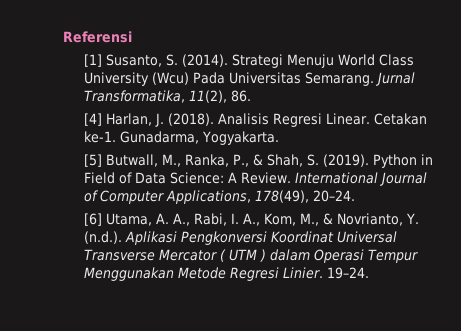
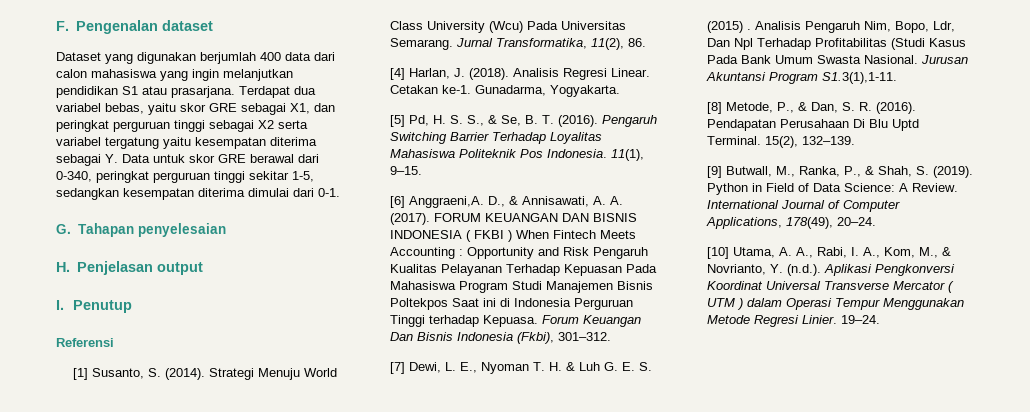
+ F. Pengenalan dataset
+ Dataset yang digunakan berjumlah 400 data dari calon mahasiswa yang ingin melanjutkan pendidikan S1 atau prasarjana. Terdapat dua variabel bebas, yaitu skor GRE sebagai X1, dan peringkat perguruan tinggi sebagai X2 serta variabel tergatung yaitu kesempatan diterima sebagai Y. Data untuk skor GRE berawal dari 0-340, peringkat perguruan tinggi sekitar 1-5, sedangkan kesempatan diterima dimulai dari 0-1.
+ G. Tahapan penyelesaian
+ H. Penjelasan output
+ I. Penutup
- [5] Butwall, M., Ranka, P., & Shah, S. (2019).
+ [5] Pd, H. S. S., & Se, B. T. (2016). Pengaruh Switching Barrier Terhadap Loyalitas Mahasiswa Politeknik Pos Indonesia. 11(1), 9–15.
+ [6] Anggraeni,A. D., & Annisawati, A. A. (2017). FORUM KEUANGAN DAN BISNIS INDONESIA ( FKBI ) When Fintech Meets Accounting : Opportunity and Risk Pengaruh Kualitas Pelayanan Terhadap Kepuasan Pada Mahasiswa Program Studi Manajemen Bisnis Poltekpos Saat ini di Indonesia Perguruan Tinggi terhadap Kepuasa. Forum Keuangan Dan Bisnis Indonesia (Fkbi), 301–312.
+ [7] Dewi, L. E., Nyoman T. H. & Luh G. E. S. (2015) . Analisis Pengaruh Nim, Bopo, Ldr, Dan Npl Terhadap Profitabilitas (Studi Kasus Pada Bank Umum Swasta Nasional. Jurusan Akuntansi Program S1.3(1),1-11.
+ [8] Metode, P., & Dan, S. R. (2016). Pendapatan Perusahaan Di Blu Uptd Terminal. 15(2), 132–139.
+ [9] Butwall, M., Ranka, P., & Shah, S. (2019).
- [6] Utama, A. A., Rabi, I. A., Kom, M., & Novrianto, Y. (n.d.). Aplikasi Pengkonversi Koordinat Universal Transverse Mercator ( UTM ) dalam Operasi Tempur Menggunakan Metode Regresi Linier.
+ [10] Utama, A. A., Rabi, I. A., Kom, M., & Novrianto, Y. (n.d.). Aplikasi Pengkonversi Koordinat Universal Transverse Mercator ( UTM ) dalam Operasi Tempur Menggunakan Metode Regresi Linier.

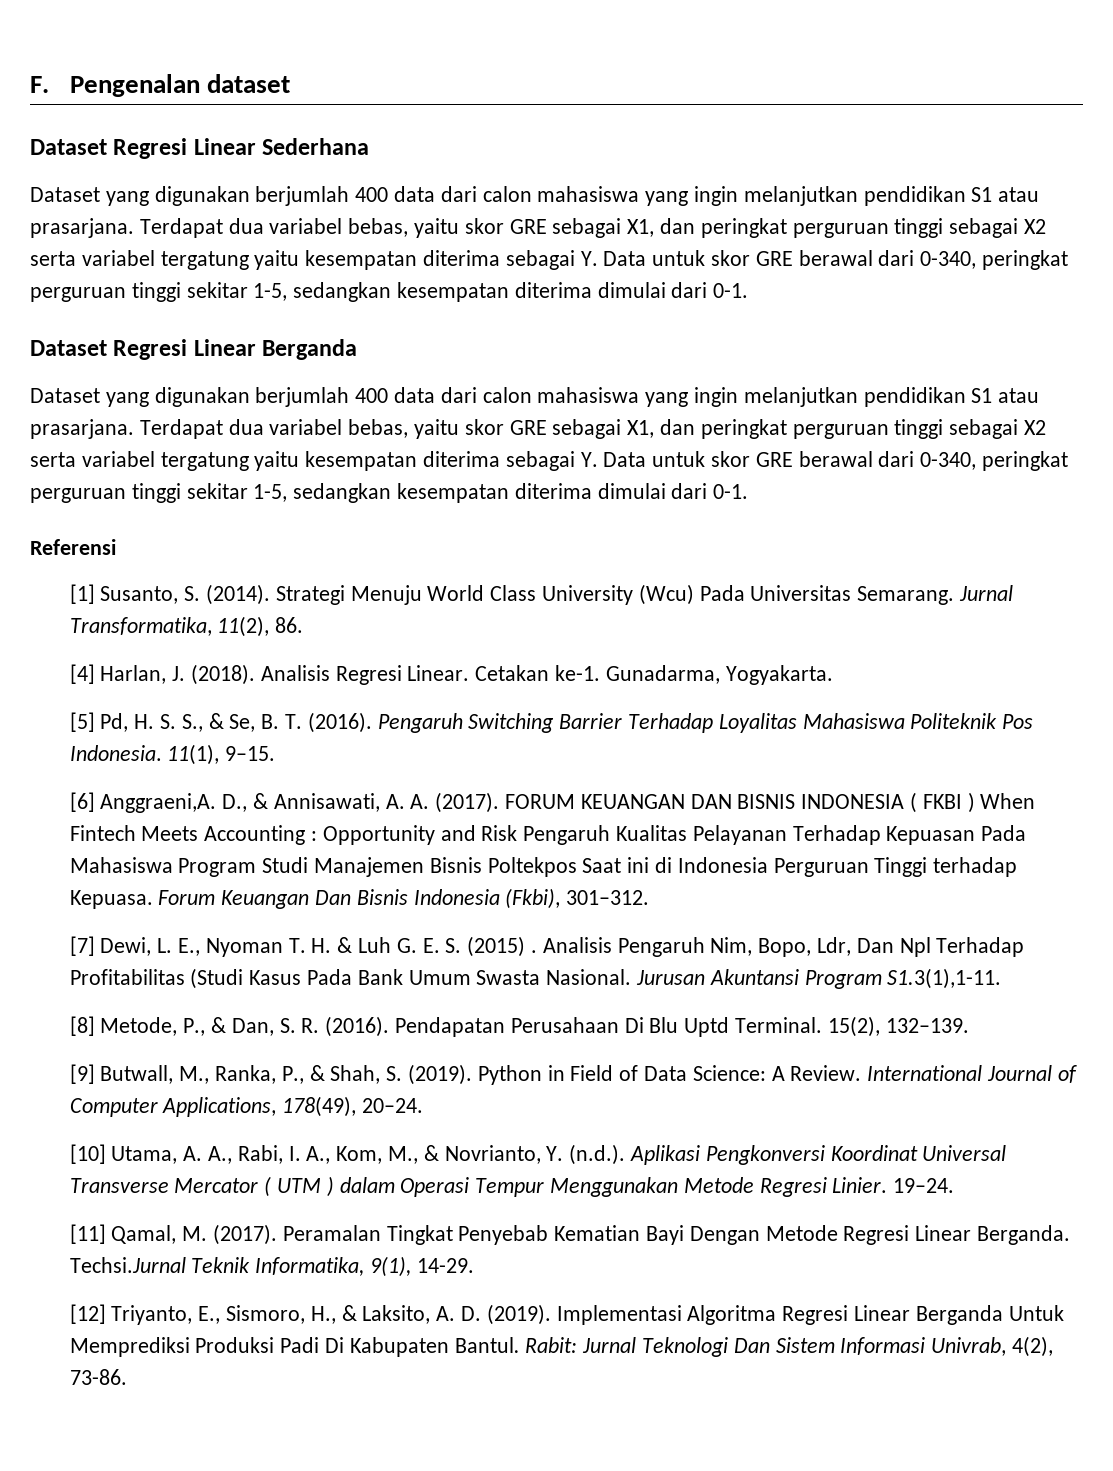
+ Dataset Regresi Linear Sederhana
- G. Tahapan penyelesaian
- H. Penjelasan output
- I. Penutup
+ Dataset Regresi Linear Berganda
+ Dataset yang digunakan berjumlah 400 data dari calon mahasiswa yang ingin melanjutkan pendidikan S1 atau prasarjana. Terdapat dua variabel bebas, yaitu skor GRE sebagai X1, dan peringkat perguruan tinggi sebagai X2 serta variabel tergatung yaitu kesempatan diterima sebagai Y. Data untuk skor GRE berawal dari 0-340, peringkat perguruan tinggi sekitar 1-5, sedangkan kesempatan diterima dimulai dari 0-1.
+ [11] Qamal, M. (2017). Peramalan Tingkat Penyebab Kematian Bayi Dengan Metode Regresi Linear Berganda. Techsi.Jurnal Teknik Informatika, 9(1), 14-29.
+ [12] Triyanto, E., Sismoro, H., & Laksito, A. D. (2019). Implementasi Algoritma Regresi Linear Berganda Untuk Memprediksi Produksi Padi Di Kabupaten Bantul. Rabit: Jurnal Teknologi Dan Sistem Informasi Univrab, 4(2), 73-86.

